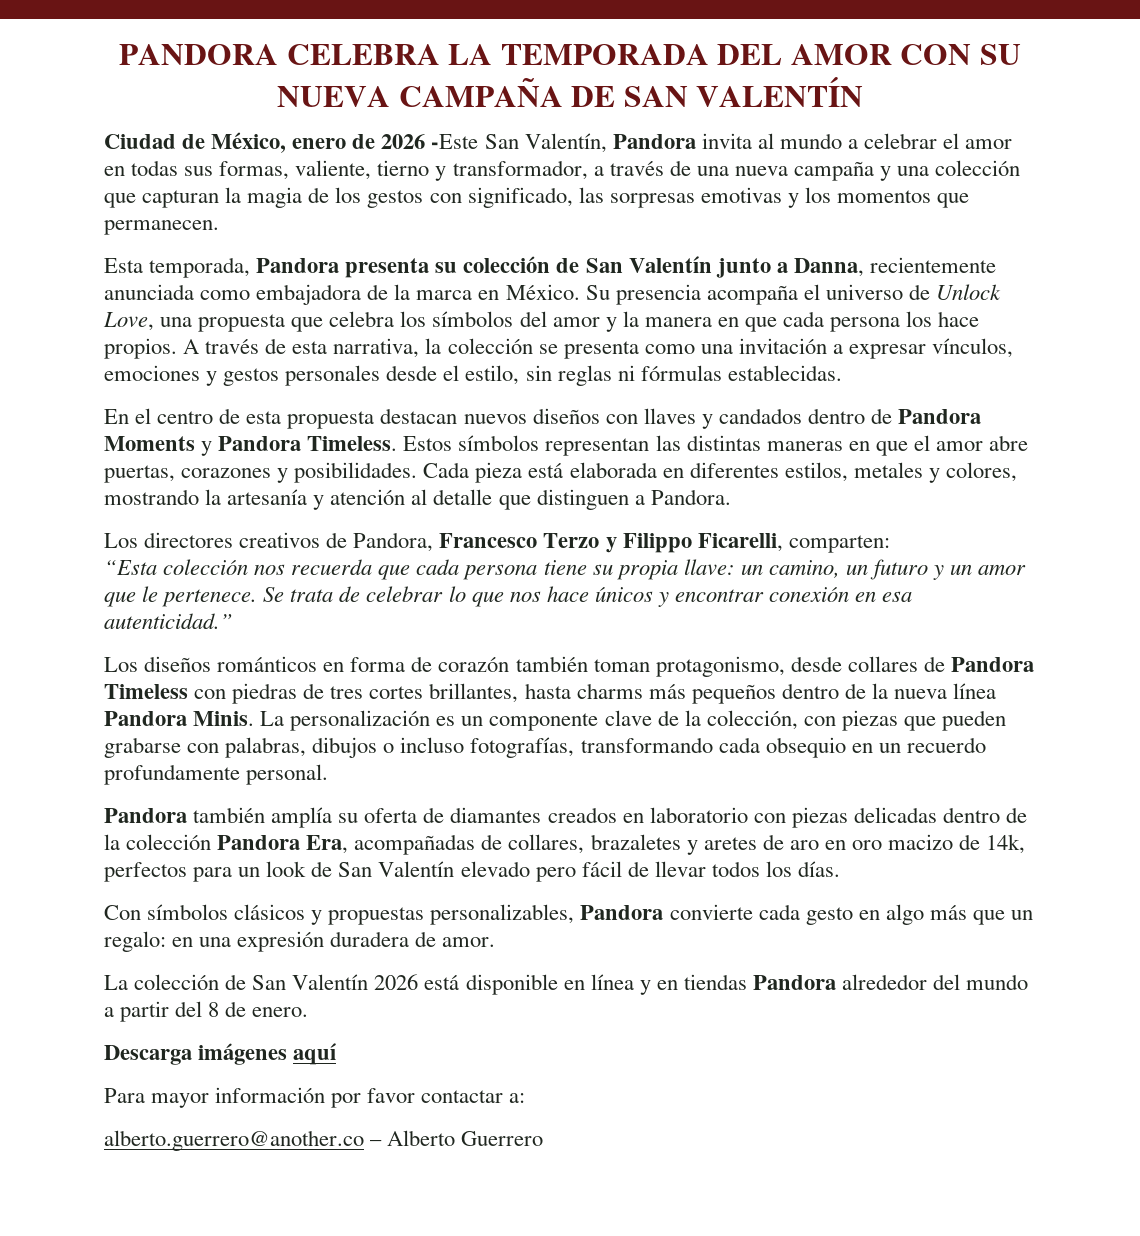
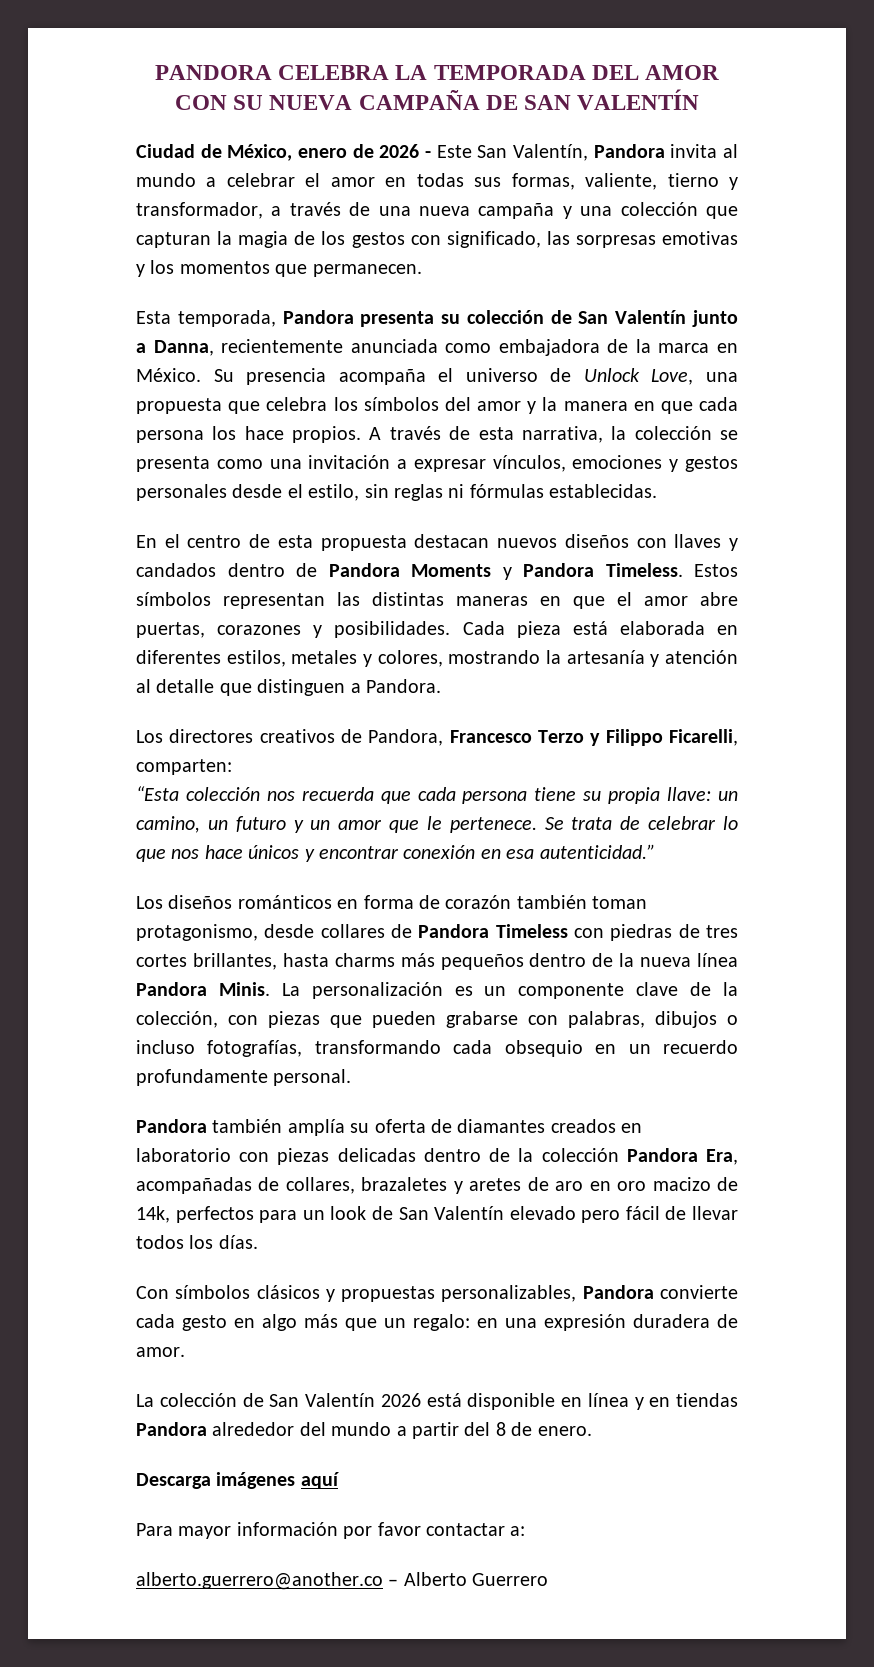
- Ciudad de México, enero de 2026 -Este San Valentín, Pandora invita al mundo a celebrar el amor en todas sus formas, valiente, tierno y transformador, a través de una nueva campaña y una colección que capturan la magia de los gestos con significado, las sorpresas emotivas y los momentos que permanecen.
+ Ciudad de México, enero de 2026 - Este San Valentín, Pandora invita al mundo a celebrar el amor en todas sus formas, valiente, tierno y transformador, a través de una nueva campaña y una colección que capturan la magia de los gestos con significado, las sorpresas emotivas y los momentos que permanecen.

